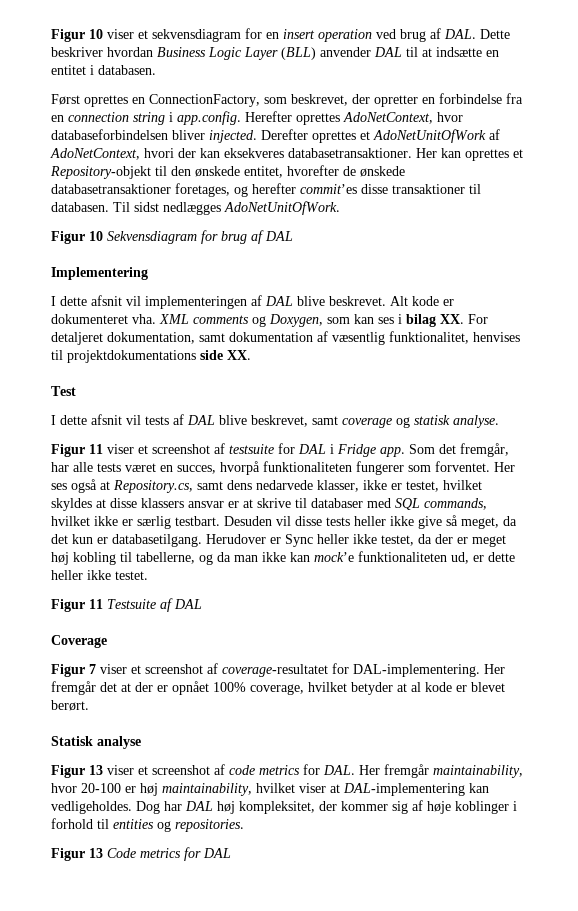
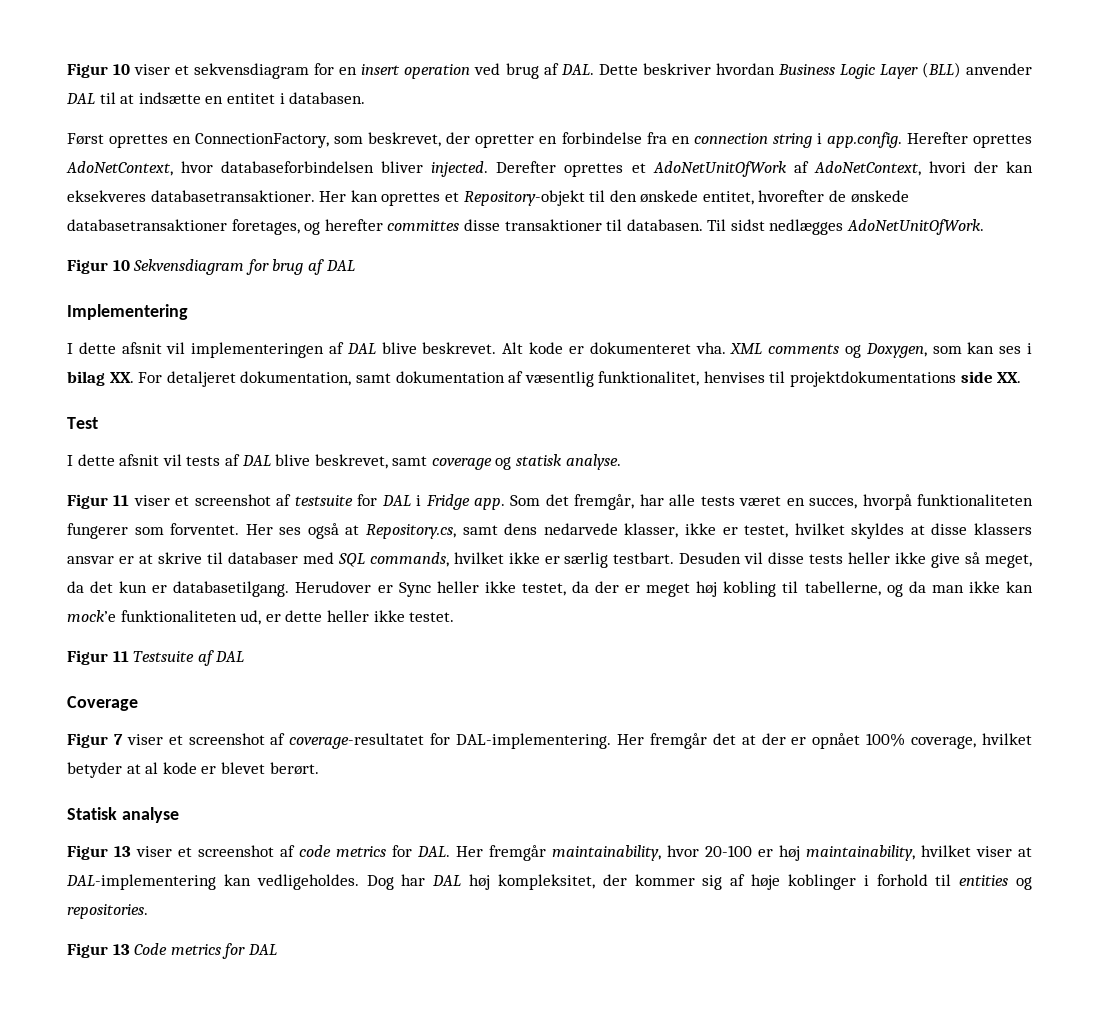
- Her kan oprettes et Repository-objekt til den ønskede entitet, hvorefter de ønskede databasetransaktioner foretages, og herefter commit’es disse transaktioner til databasen.
+ Her kan oprettes et Repository-objekt til den ønskede entitet, hvorefter de ønskede databasetransaktioner foretages, og herefter committes disse transaktioner til databasen.

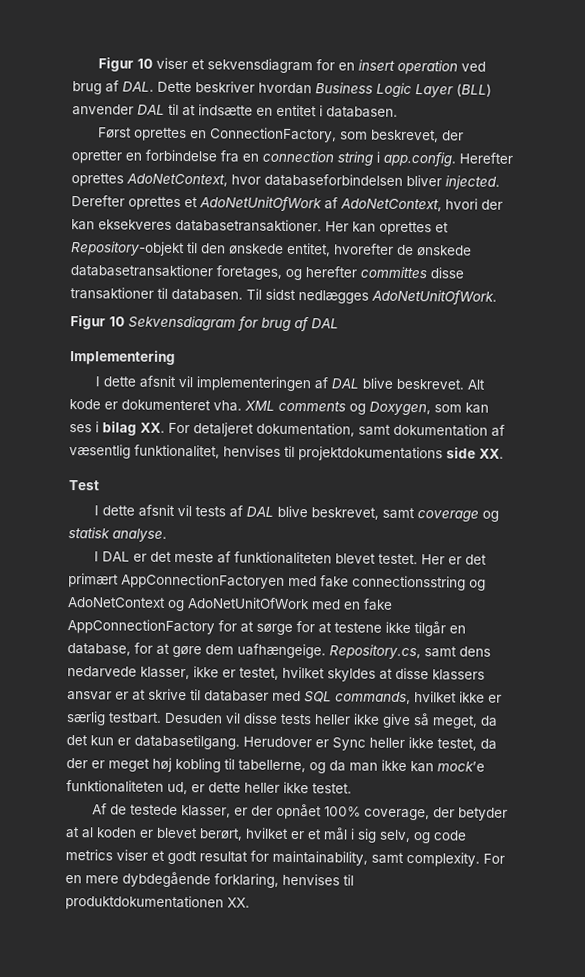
- Figur 11 viser et screenshot af testsuite for DAL i Fridge app. Som det fremgår, har alle tests været en succes, hvorpå funktionaliteten fungerer som forventet. Her ses også at Repository.cs, samt dens nedarvede klasser, ikke er testet, hvilket skyldes at disse klassers ansvar er at skrive til databaser med SQL commands, hvilket ikke er særlig testbart.
+ I DAL er det meste af funktionaliteten blevet testet. Her er det primært AppConnectionFactoryen med fake connectionsstring og AdoNetContext og AdoNetUnitOfWork med en fake AppConnectionFactory for at sørge for at testene ikke tilgår en database, for at gøre dem uafhængeige. Repository.cs, samt dens nedarvede klasser, ikke er testet, hvilket skyldes at disse klassers ansvar er at skrive til databaser med SQL commands, hvilket ikke er særlig testbart.
- Figur 11 Testsuite af DAL
- Coverage
- Figur 7 viser et screenshot af coverage-resultatet for DAL-implementering. Her fremgår det at der er opnået 100% coverage, hvilket betyder at al kode er blevet berørt.
- Statisk analyse
- Figur 13 viser et screenshot af code metrics for DAL. Her fremgår maintainability, hvor 20-100 er høj maintainability, hvilket viser at DAL-implementering kan vedligeholdes. Dog har DAL høj kompleksitet, der kommer sig af høje koblinger i forhold til entities og repositories.
- Figur 13 Code metrics for DAL
+ Af de testede klasser, er der opnået 100% coverage, der betyder at al koden er blevet berørt, hvilket er et mål i sig selv, og code metrics viser et godt resultat for maintainability, samt complexity. For en mere dybdegående forklaring, henvises til produktdokumentationen XX.

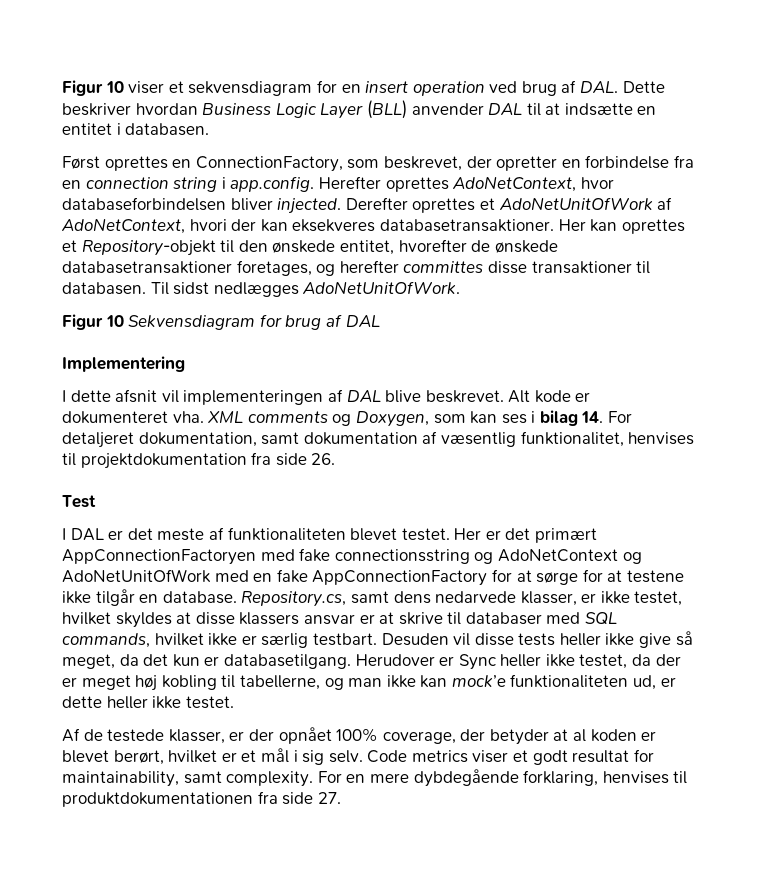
- XML comments og Doxygen, som kan ses i bilag XX. For detaljeret dokumentation, samt dokumentation af væsentlig funktionalitet, henvises til projektdokumentations side XX.
+ XML comments og Doxygen, som kan ses i bilag 14. For detaljeret dokumentation, samt dokumentation af væsentlig funktionalitet, henvises til projektdokumentation fra side 26.
  Test
- I dette afsnit vil tests af DAL blive beskrevet, samt coverage og statisk analyse.
- Her er det primært AppConnectionFactoryen med fake connectionsstring og AdoNetContext og AdoNetUnitOfWork med en fake AppConnectionFactory for at sørge for at testene ikke tilgår en database, for at gøre dem uafhængeige.
+ Her er det primært AppConnectionFactoryen med fake connectionsstring og AdoNetContext og AdoNetUnitOfWork med en fake AppConnectionFactory for at sørge for at testene ikke tilgår en database.
- Repository.cs, samt dens nedarvede klasser, ikke er testet, hvilket skyldes at disse klassers ansvar er at skrive til databaser med SQL commands, hvilket ikke er særlig testbart.
+ Repository.cs, samt dens nedarvede klasser, er ikke testet, hvilket skyldes at disse klassers ansvar er at skrive til databaser med SQL commands, hvilket ikke er særlig testbart.
- Herudover er Sync heller ikke testet, da der er meget høj kobling til tabellerne, og da man ikke kan mock’e funktionaliteten ud, er dette heller ikke testet.
+ Herudover er Sync heller ikke testet, da der er meget høj kobling til tabellerne, og man ikke kan mock’e funktionaliteten ud, er dette heller ikke testet.
- Af de testede klasser, er der opnået 100% coverage, der betyder at al koden er blevet berørt, hvilket er et mål i sig selv, og code metrics viser et godt resultat for maintainability, samt complexity.
+ Af de testede klasser, er der opnået 100% coverage, der betyder at al koden er blevet berørt, hvilket er et mål i sig selv. Code metrics viser et godt resultat for maintainability, samt complexity.
- For en mere dybdegående forklaring, henvises til produktdokumentationen XX.
+ For en mere dybdegående forklaring, henvises til produktdokumentationen fra side 27.

